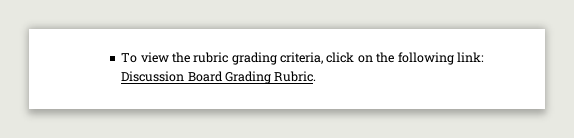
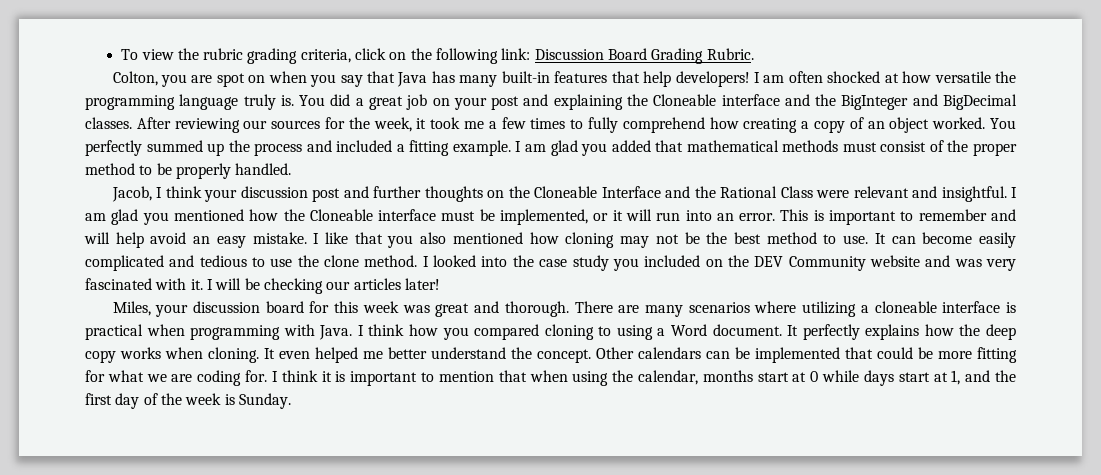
+ Colton, you are spot on when you say that Java has many built-in features that help developers! I am often shocked at how versatile the programming language truly is. You did a great job on your post and explaining the Cloneable interface and the BigInteger and BigDecimal classes. After reviewing our sources for the week, it took me a few times to fully comprehend how creating a copy of an object worked. You perfectly summed up the process and included a fitting example. I am glad you added that mathematical methods must consist of the proper method to be properly handled.
+ Jacob, I think your discussion post and further thoughts on the Cloneable Interface and the Rational Class were relevant and insightful. I am glad you mentioned how the Cloneable interface must be implemented, or it will run into an error. This is important to remember and will help avoid an easy mistake. I like that you also mentioned how cloning may not be the best method to use. It can become easily complicated and tedious to use the clone method. I looked into the case study you included on the DEV Community website and was very fascinated with it. I will be checking our articles later!
+ Miles, your discussion board for this week was great and thorough. There are many scenarios where utilizing a cloneable interface is practical when programming with Java. I think how you compared cloning to using a Word document. It perfectly explains how the deep copy works when cloning. It even helped me better understand the concept. Other calendars can be implemented that could be more fitting for what we are coding for. I think it is important to mention that when using the calendar, months start at 0 while days start at 1, and the first day of the week is Sunday.

